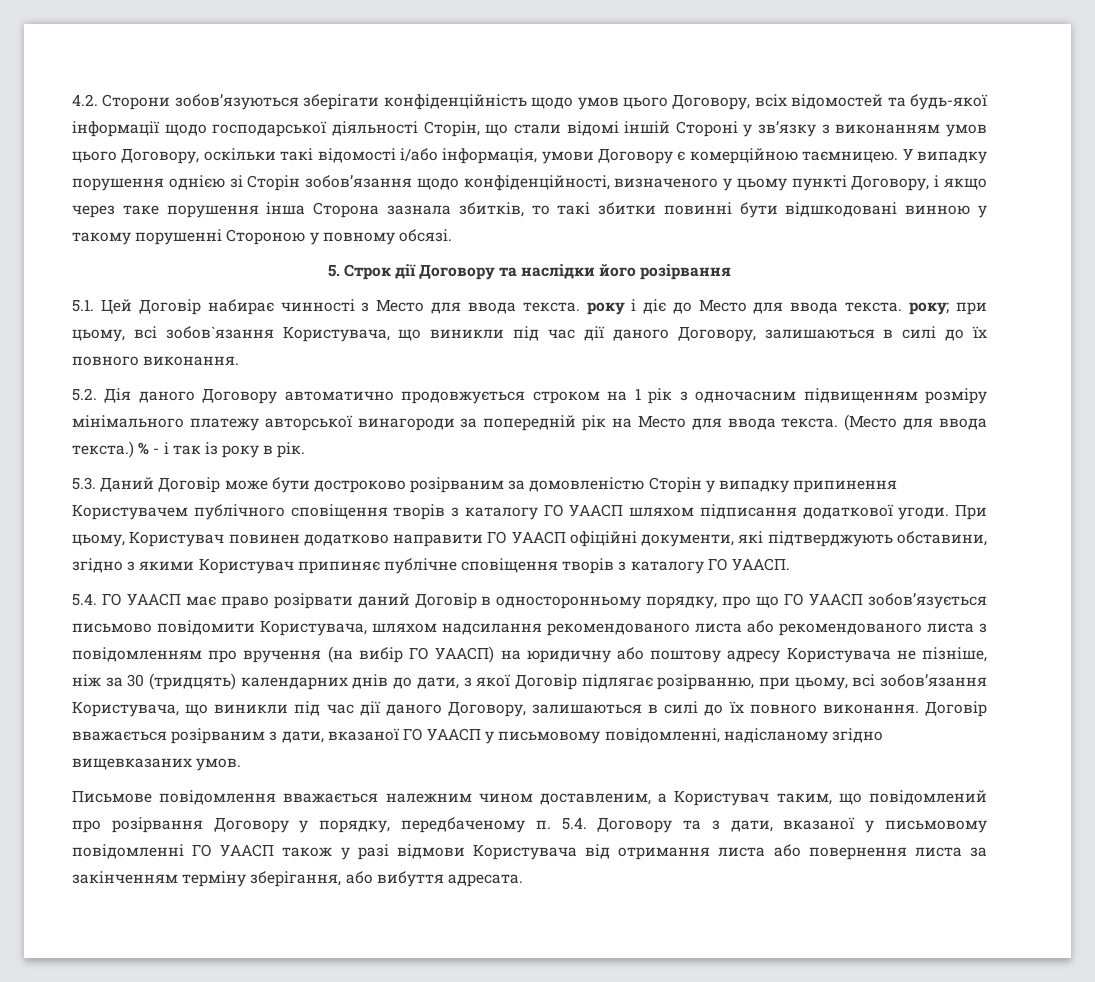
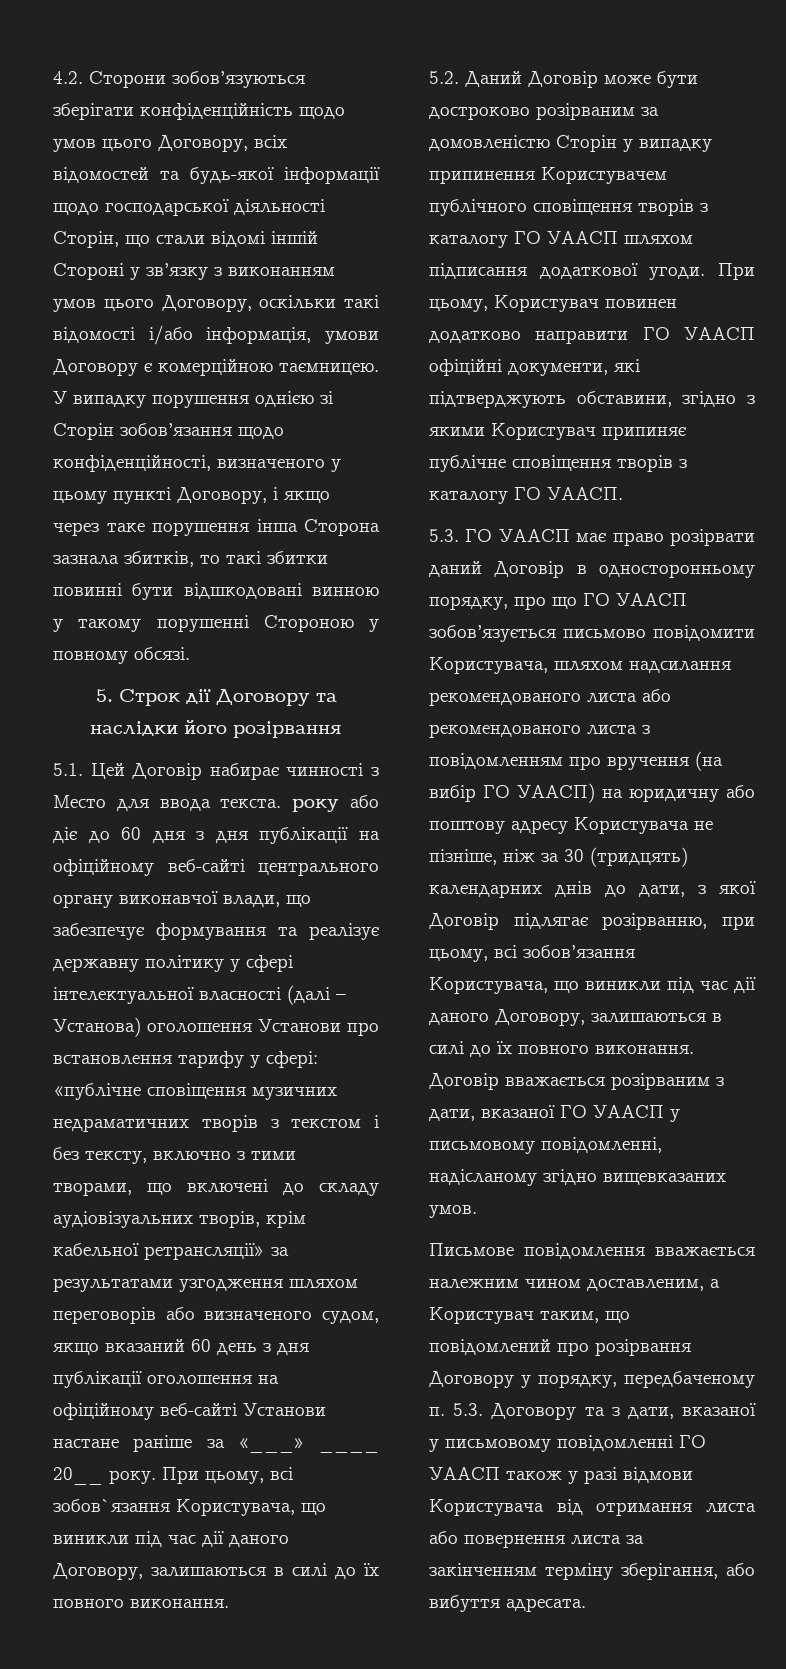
- 5.1. Цей Договір набирає чинності з Место для ввода текста. року і діє до Место для ввода текста. року; при цьому, всі зобов`язання Користувача, що виникли під час дії даного Договору, залишаються в силі до їх повного виконання.
+ 5.1. Цей Договір набирає чинності з Место для ввода текста. року або діє до 60 дня з дня публікації на офіційному веб-сайті центрального органу виконавчої влади, що забезпечує формування та реалізує державну політику у сфері інтелектуальної власності (далі – Установа) оголошення Установи про встановлення тарифу у сфері: «публічне сповіщення музичних недраматичних творів з текстом і без тексту, включно з тими творами, що включені до складу аудіовізуальних творів, крім кабельної ретрансляції» за результатами узгодження шляхом переговорів або визначеного судом, якщо вказаний 60 день з дня публікації оголошення на офіційному веб-сайті Установи настане раніше за «___» ____ 20__ року. При цьому, всі зобов`язання Користувача, що виникли під час дії даного Договору, залишаються в силі до їх повного виконання.
- 5.2. Дія даного Договору автоматично продовжується строком на 1 рік з одночасним підвищенням розміру мінімального платежу авторської винагороди за попередній рік на Место для ввода текста. (Место для ввода текста.) % - і так із року в рік.
- 5.3. Даний Договір може бути достроково розірваним за домовленістю Сторін у випадку припинення Користувачем публічного сповіщення творів з каталогу ГО УААСП шляхом підписання додаткової угоди.
+ 5.2. Даний Договір може бути достроково розірваним за домовленістю Сторін у випадку припинення Користувачем публічного сповіщення творів з каталогу ГО УААСП шляхом підписання додаткової угоди.
- 5.4. ГО УААСП має право розірвати даний Договір в односторонньому порядку, про що ГО УААСП зобов’язується письмово повідомити Користувача, шляхом надсилання рекомендованого листа або рекомендованого листа з повідомленням про вручення (на вибір ГО УААСП) на юридичну або поштову адресу Користувача не пізніше, ніж за 30 (тридцять) календарних днів до дати, з якої Договір підлягає розірванню, при цьому, всі зобов’язання Користувача, що виникли під час дії даного Договору, залишаються в силі до їх повного виконання.
+ 5.3. ГО УААСП має право розірвати даний Договір в односторонньому порядку, про що ГО УААСП зобов’язується письмово повідомити Користувача, шляхом надсилання рекомендованого листа або рекомендованого листа з повідомленням про вручення (на вибір ГО УААСП) на юридичну або поштову адресу Користувача не пізніше, ніж за 30 (тридцять) календарних днів до дати, з якої Договір підлягає розірванню, при цьому, всі зобов’язання Користувача, що виникли під час дії даного Договору, залишаються в силі до їх повного виконання.
- Письмове повідомлення вважається належним чином доставленим, а Користувач таким, що повідомлений про розірвання Договору у порядку, передбаченому п. 5.4. Договору та з дати, вказаної у письмовому повідомленні ГО УААСП також у разі відмови Користувача від отримання листа або повернення листа за закінченням терміну зберігання, або вибуття адресата.
+ Письмове повідомлення вважається належним чином доставленим, а Користувач таким, що повідомлений про розірвання Договору у порядку, передбаченому п. 5.3. Договору та з дати, вказаної у письмовому повідомленні ГО УААСП також у разі відмови Користувача від отримання листа або повернення листа за закінченням терміну зберігання, або вибуття адресата.

